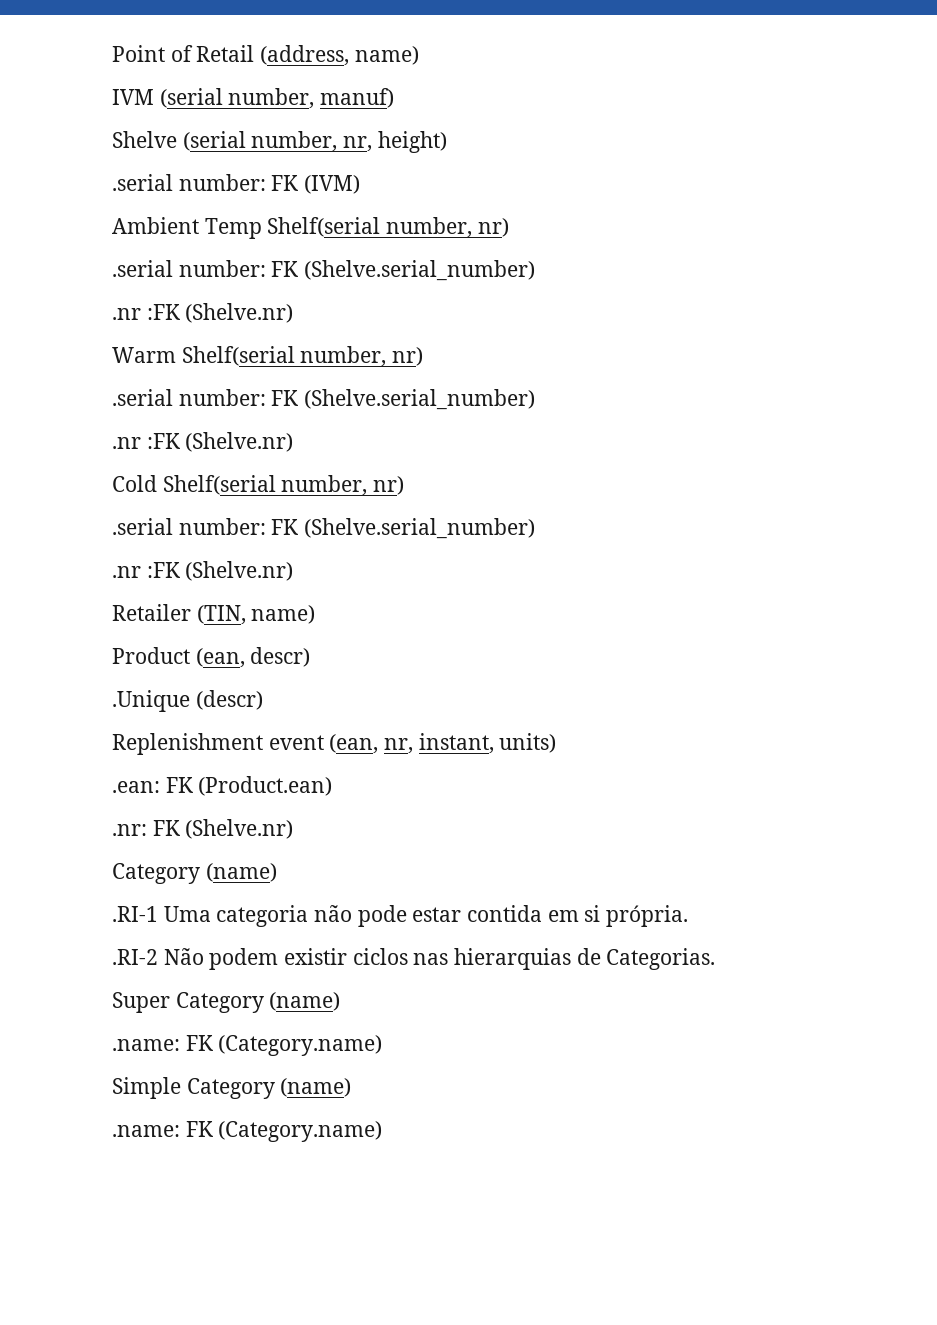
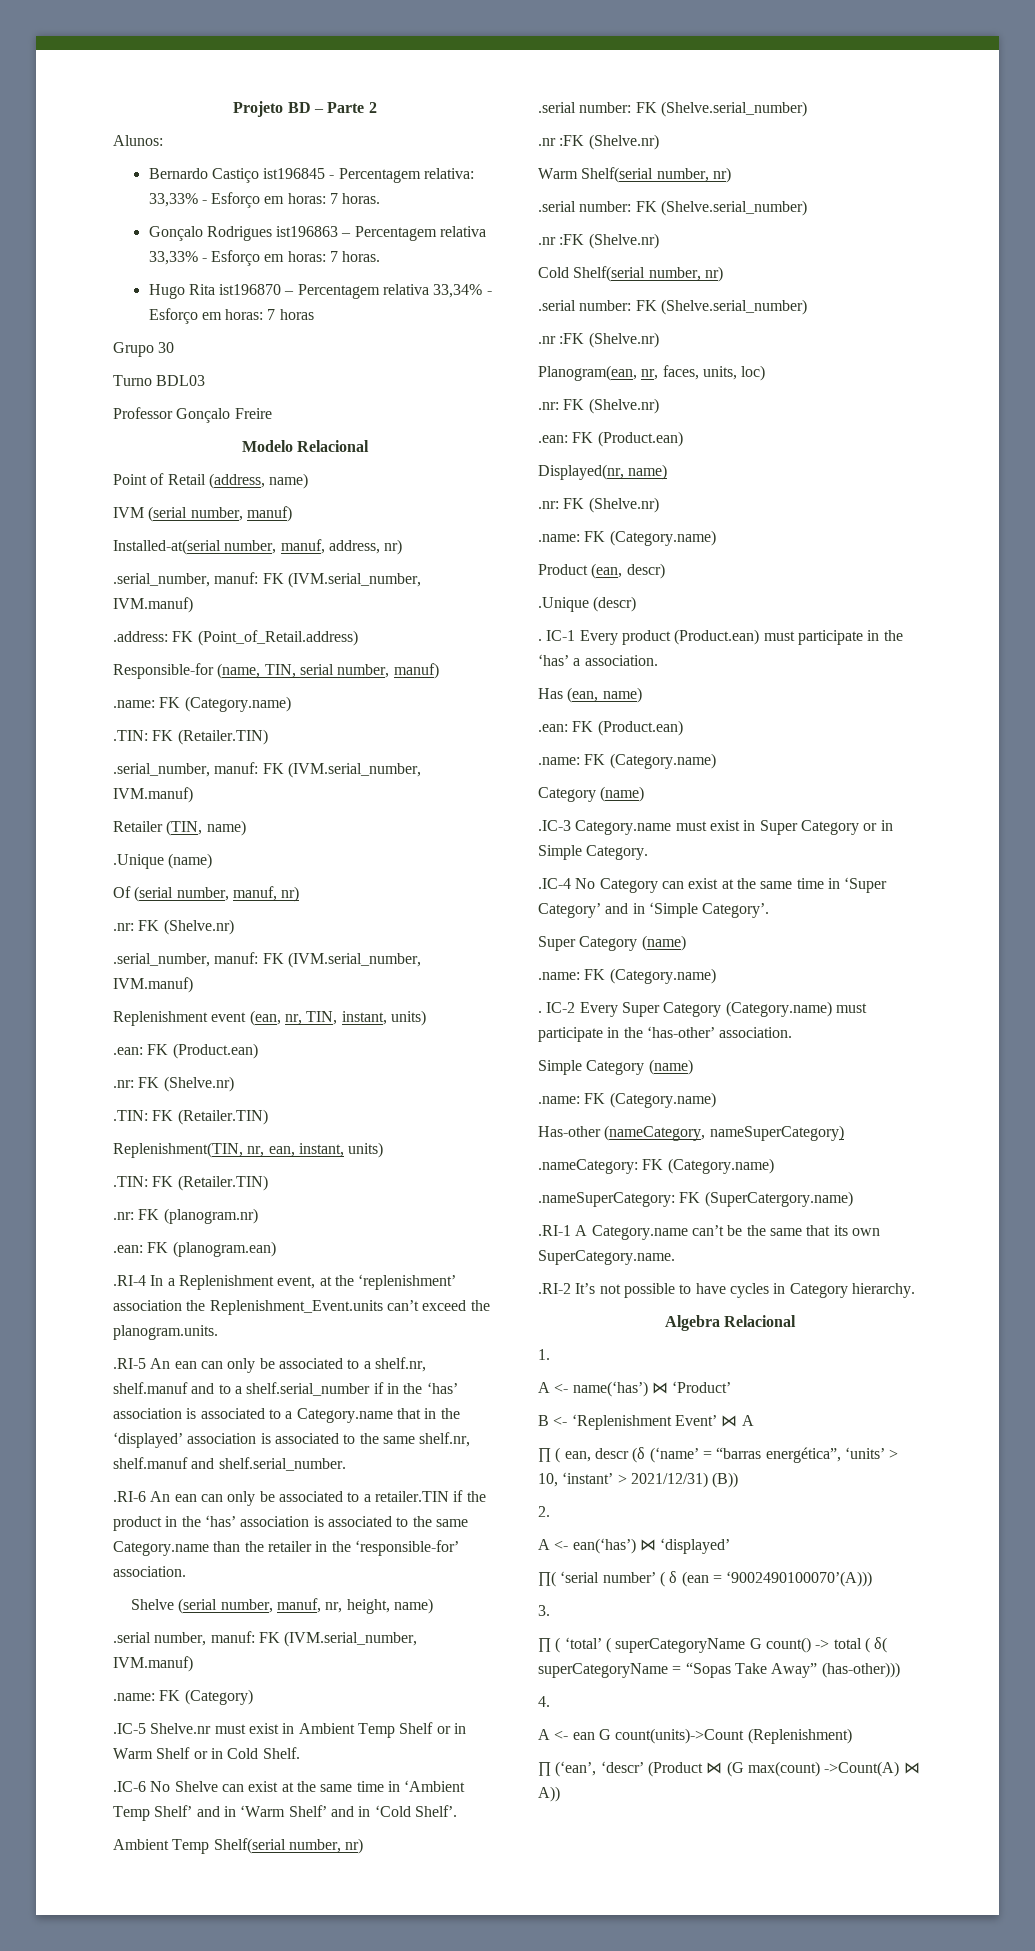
+ Projeto BD – Parte 2
+ Alunos:
+ Bernardo Castiço ist196845 - Percentagem relativa: 33,33% - Esforço em horas: 7 horas.
+ Gonçalo Rodrigues ist196863 – Percentagem relativa 33,33% - Esforço em horas: 7 horas.
+ Hugo Rita ist196870 – Percentagem relativa 33,34% - Esforço em horas: 7 horas
+ Grupo 30
+ Turno BDL03
+ Professor Gonçalo Freire
+ Modelo Relacional
- Shelve (serial number, nr, height)
- .serial number: FK (IVM)
+ Installed-at(serial number, manuf, address, nr)
+ .serial_number, manuf: FK (IVM.serial_number, IVM.manuf)
+ .address: FK (Point_of_Retail.address)
+ Responsible-for (name, TIN, serial number, manuf)
+ .name: FK (Category.name)
+ .TIN: FK (Retailer.TIN)
+ .serial_number, manuf: FK (IVM.serial_number, IVM.manuf)
+ Retailer (TIN, name)
+ .Unique (name)
+ Of (serial number, manuf, nr)
+ .nr: FK (Shelve.nr)
+ .serial_number, manuf: FK (IVM.serial_number, IVM.manuf)
+ Replenishment event (ean, nr, TIN, instant, units)
+ .ean: FK (Product.ean)
+ .nr: FK (Shelve.nr)
+ .TIN: FK (Retailer.TIN)
+ Replenishment(TIN, nr, ean, instant, units)
+ .TIN: FK (Retailer.TIN)
+ .nr: FK (planogram.nr)
+ .ean: FK (planogram.ean)
+ .RI-4 In a Replenishment event, at the ‘replenishment’ association the Replenishment_Event.units can’t exceed the planogram.units.
+ .RI-5 An ean can only be associated to a shelf.nr, shelf.manuf and to a shelf.serial_number if in the ‘has’ association is associated to a Category.name that in the ‘displayed’ association is associated to the same shelf.nr, shelf.manuf and shelf.serial_number.
+ .RI-6 An ean can only be associated to a retailer.TIN if the product in the ‘has’ association is associated to the same Category.name than the retailer in the ‘responsible-for’ association.
+ Shelve (serial number, manuf, nr, height, name)
+ .serial number, manuf: FK (IVM.serial_number, IVM.manuf)
+ .name: FK (Category)
+ .IC-5 Shelve.nr must exist in Ambient Temp Shelf or in Warm Shelf or in Cold Shelf.
+ .IC-6 No Shelve can exist at the same time in ‘Ambient Temp Shelf’ and in ‘Warm Shelf’ and in ‘Cold Shelf’.
- Retailer (TIN, name)
+ Planogram(ean, nr, faces, units, loc)
+ .nr: FK (Shelve.nr)
+ .ean: FK (Product.ean)
+ Displayed(nr, name)
+ .nr: FK (Shelve.nr)
+ .name: FK (Category.name)
- Replenishment event (ean, nr, instant, units)
+ . IC-1 Every product (Product.ean) must participate in the ‘has’ a association.
+ Has (ean, name)
  .ean: FK (Product.ean)
- .nr: FK (Shelve.nr)
+ .name: FK (Category.name)
  Category (name)
- .RI-1 Uma categoria não pode estar contida em si própria.
- .RI-2 Não podem existir ciclos nas hierarquias de Categorias.
+ .IC-3 Category.name must exist in Super Category or in Simple Category.
+ .IC-4 No Category can exist at the same time in ‘Super Category’ and in ‘Simple Category’.
+ . IC-2 Every Super Category (Category.name) must participate in the ‘has-other’ association.
+ Has-other (nameCategory, nameSuperCategory)
+ .nameCategory: FK (Category.name)
+ .nameSuperCategory: FK (SuperCatergory.name)
+ .RI-1 A Category.name can’t be the same that its own SuperCategory.name.
+ .RI-2 It’s not possible to have cycles in Category hierarchy.
+ Algebra Relacional
+ 1.
+ A <- name(‘has’) ⋈ ‘Product’
+ B <- ‘Replenishment Event’ ⋈ A
+ ∏ ( ean, descr (δ (‘name’ = “barras energética”, ‘units’ > 10, ‘instant’ > 2021/12/31) (B))
+ 2.
+ A <- ean(‘has’) ⋈ ‘displayed’
+ ∏( ‘serial number’ ( δ (ean = ‘9002490100070’(A)))
+ 3.
+ ∏ ( ‘total’ ( superCategoryName G count() -> total ( δ( superCategoryName = “Sopas Take Away” (has-other)))
+ 4.
+ A <- ean G count(units)->Count (Replenishment)
+ ∏ (‘ean’, ‘descr’ (Product ⋈ (G max(count) ->Count(A) ⋈ A))

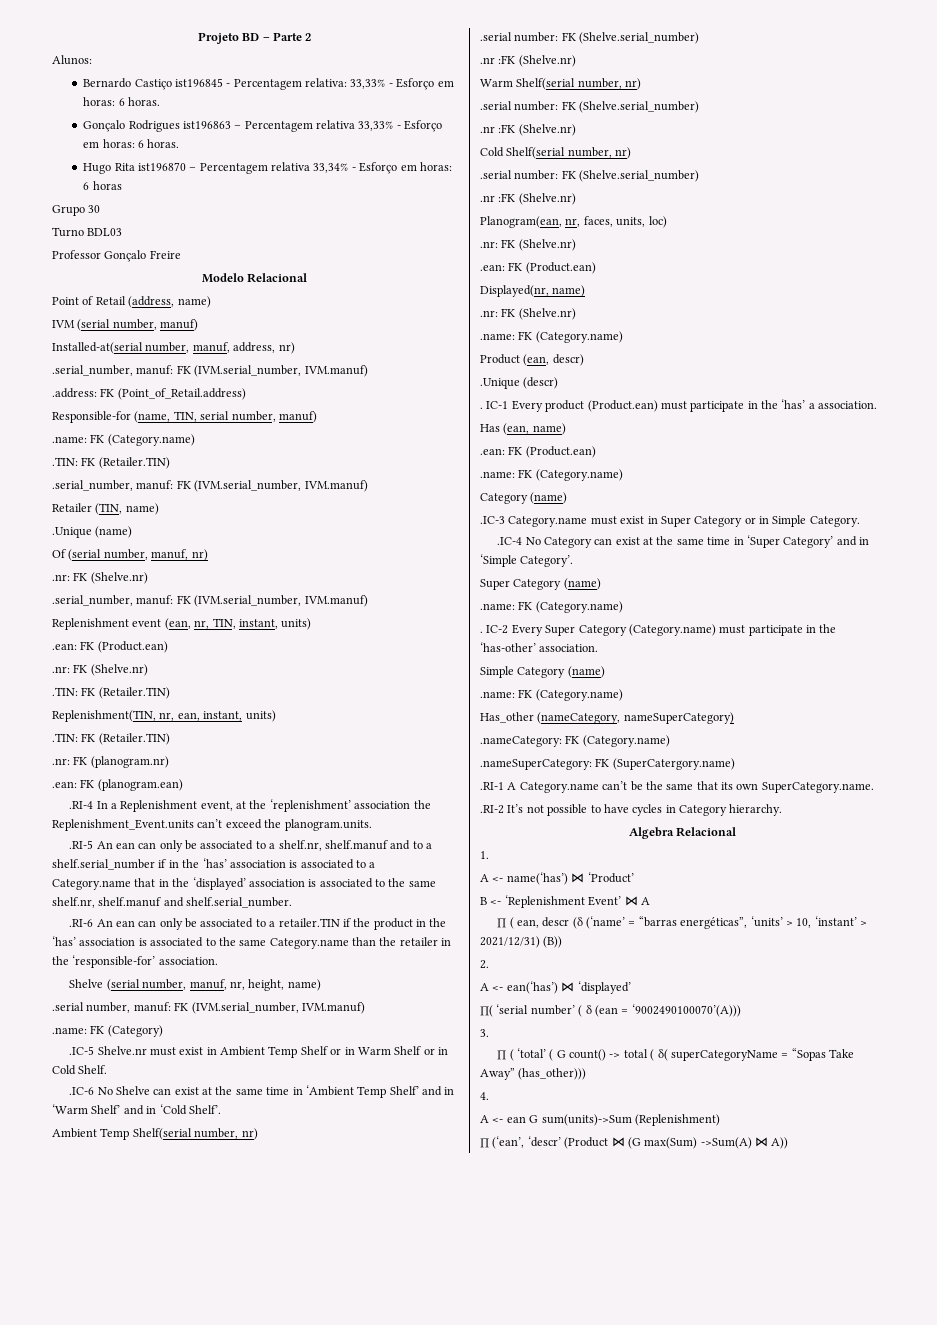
- Bernardo Castiço ist196845 - Percentagem relativa: 33,33% - Esforço em horas: 7 horas.
+ Bernardo Castiço ist196845 - Percentagem relativa: 33,33% - Esforço em horas: 6 horas.
- Gonçalo Rodrigues ist196863 – Percentagem relativa 33,33% - Esforço em horas: 7 horas.
+ Gonçalo Rodrigues ist196863 – Percentagem relativa 33,33% - Esforço em horas: 6 horas.
- Hugo Rita ist196870 – Percentagem relativa 33,34% - Esforço em horas: 7 horas
+ Hugo Rita ist196870 – Percentagem relativa 33,34% - Esforço em horas: 6 horas
- Has-other (nameCategory, nameSuperCategory)
+ Has_other (nameCategory, nameSuperCategory)
- ∏ ( ean, descr (δ (‘name’ = “barras energética”, ‘units’ > 10, ‘instant’ > 2021/12/31) (B))
+ ∏ ( ean, descr (δ (‘name’ = “barras energéticas”, ‘units’ > 10, ‘instant’ > 2021/12/31) (B))
- ∏ ( ‘total’ ( superCategoryName G count() -> total ( δ( superCategoryName = “Sopas Take Away” (has-other)))
+ ∏ ( ‘total’ ( G count() -> total ( δ( superCategoryName = “Sopas Take Away” (has_other)))
- A <- ean G count(units)->Count (Replenishment)
+ A <- ean G sum(units)->Sum (Replenishment)
- ∏ (‘ean’, ‘descr’ (Product ⋈ (G max(count) ->Count(A) ⋈ A))
+ ∏ (‘ean’, ‘descr’ (Product ⋈ (G max(Sum) ->Sum(A) ⋈ A))

